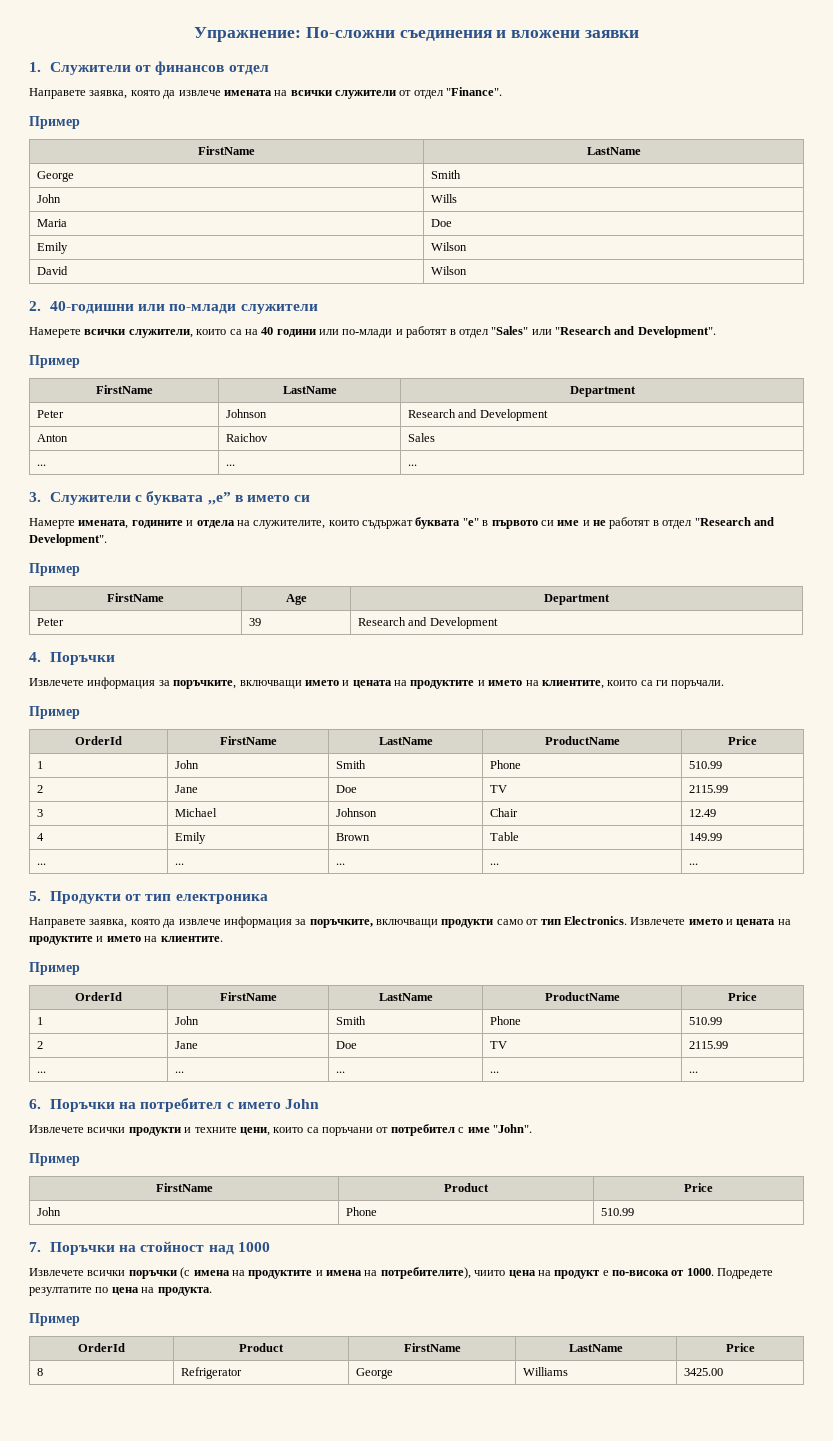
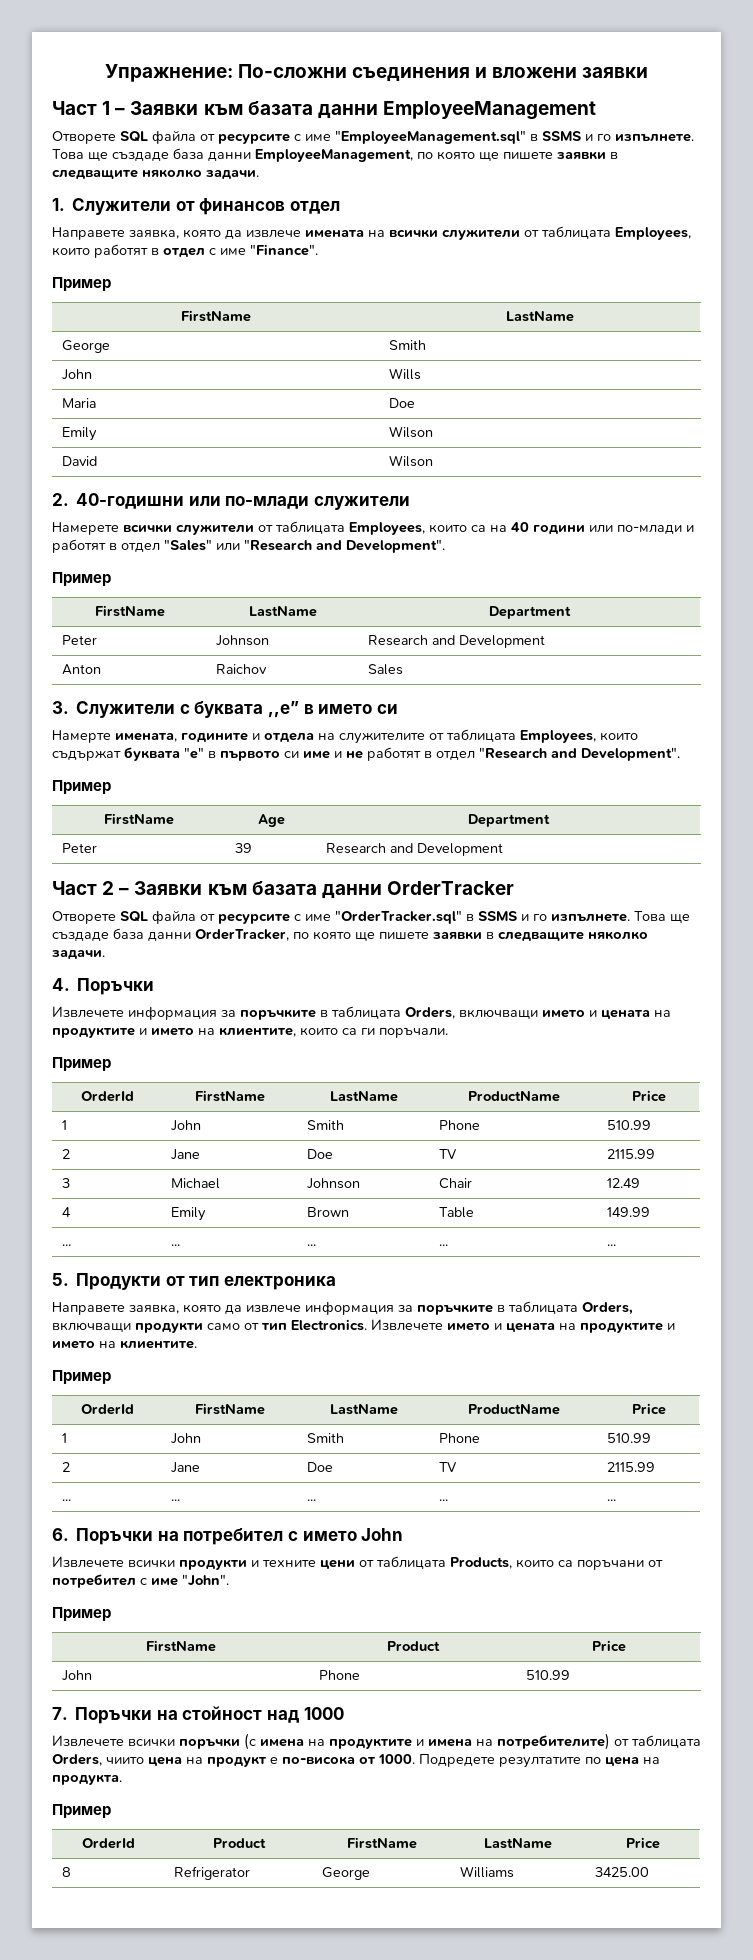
+ Част 1 – Заявки към базата данни EmployeeManagement
+ Отворете SQL файла от ресурсите с име "EmployeeManagement.sql" в SSMS и го изпълнете. Това ще създаде база данни EmployeeManagement, по която ще пишете заявки в следващите няколко задачи.
- Направете заявка, която да извлече имената на всички служители от отдел "Finance".
+ Направете заявка, която да извлече имената на всички служители от таблицата Employees, които работят в отдел с име "Finance".
- Намерете всички служители, които са на 40 години или по-млади и работят в отдел "Sales" или "Research and Development".
+ Намерете всички служители от таблицата Employees, които са на 40 години или по-млади и работят в отдел "Sales" или "Research and Development".
  Anton | Raichov | Sales
- ... | ... | ...
- Намерте имената, годините и отдела на служителите, които съдържат буквата "e" в първото си име и не работят в отдел "Research and Development".
+ Намерте имената, годините и отдела на служителите от таблицата Employees, които съдържат буквата "e" в първото си име и не работят в отдел "Research and Development".
+ Част 2 – Заявки към базата данни OrderTracker
+ Отворете SQL файла от ресурсите с име "OrderTracker.sql" в SSMS и го изпълнете. Това ще създаде база данни OrderTracker, по която ще пишете заявки в следващите няколко задачи.
- Извлечете информация за поръчките, включващи името и цената на продуктите и името на клиентите, които са ги поръчали.
+ Извлечете информация за поръчките в таблицата Orders, включващи името и цената на продуктите и името на клиентите, които са ги поръчали.
- Направете заявка, която да извлече информация за поръчките, включващи продукти само от тип Electronics.
+ Направете заявка, която да извлече информация за поръчките в таблицата Orders, включващи продукти само от тип Electronics.
- Извлечете всички продукти и техните цени, които са поръчани от потребител с име "John".
+ Извлечете всички продукти и техните цени от таблицата Products, които са поръчани от потребител с име "John".
- Извлечете всички поръчки (с имена на продуктите и имена на потребителите), чиито цена на продукт е по-висока от 1000.
+ Извлечете всички поръчки (с имена на продуктите и имена на потребителите) от таблицата Orders, чиито цена на продукт е по-висока от 1000.

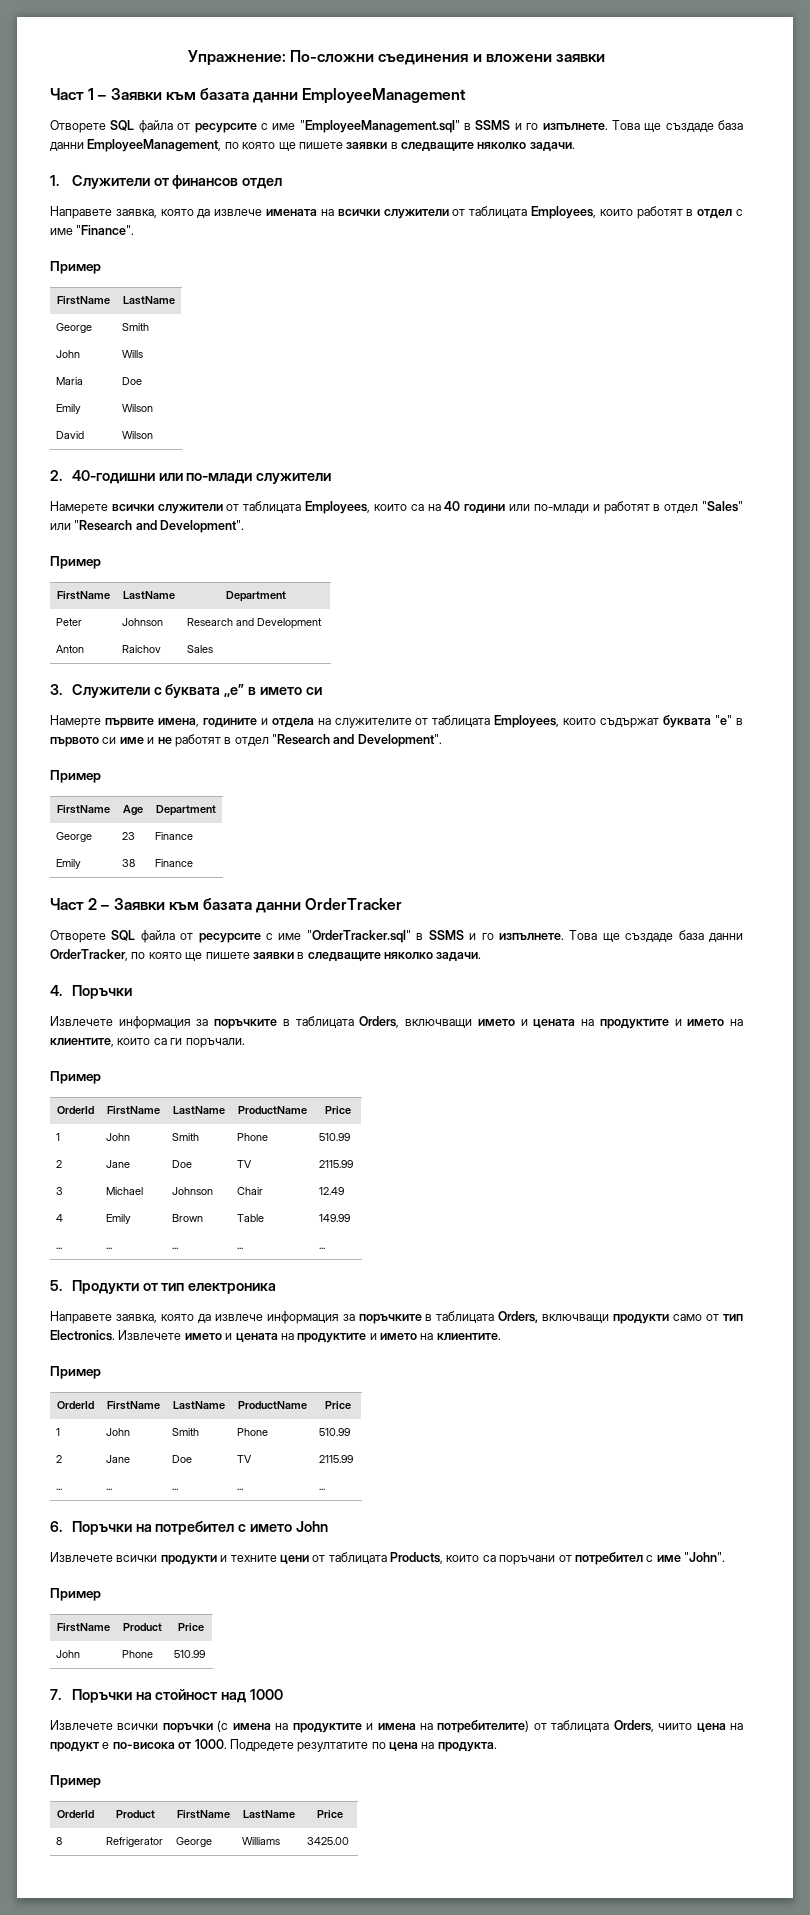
- Намерте имената, годините и отдела на служителите от таблицата Employees, които съдържат буквата "e" в първото си име и не работят в отдел "Research and Development".
+ Намерте първите имена, годините и отдела на служителите от таблицата Employees, които съдържат буквата "e" в първото си име и не работят в отдел "Research and Development".
- Peter | 39 | Research and Development
+ George | 23 | Finance
+ Emily | 38 | Finance

